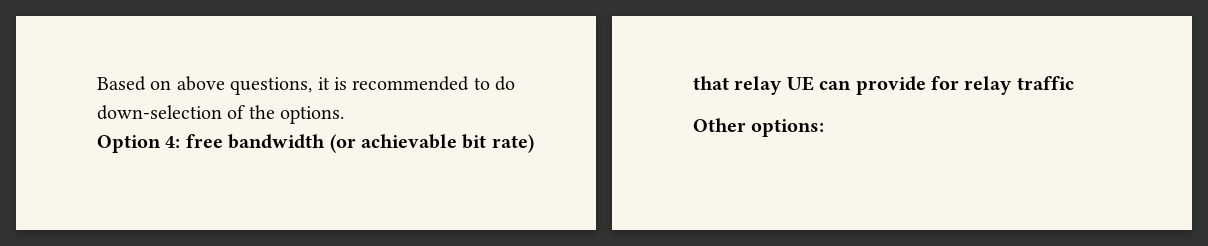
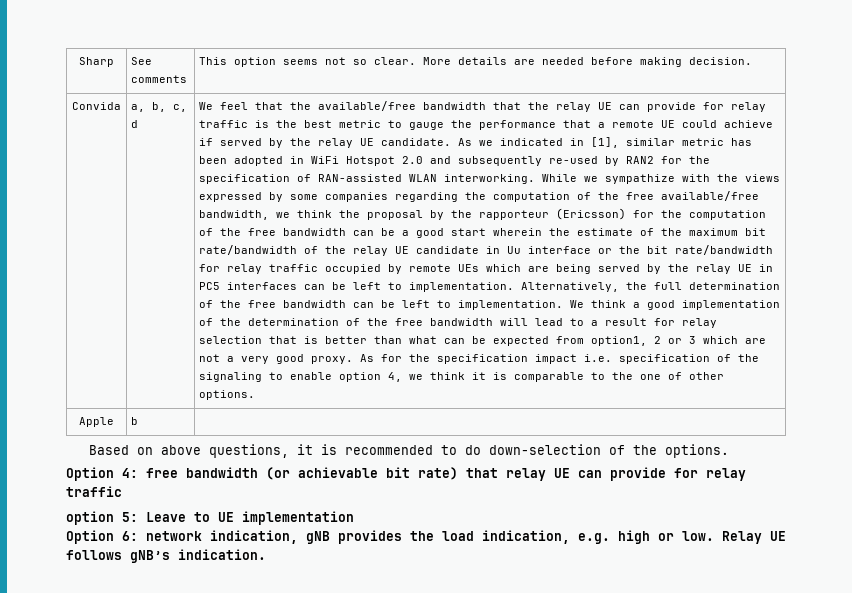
+ Sharp | See comments | This option seems not so clear. More details are needed before making decision.
+ Convida | a, b, c, d | We feel that the available/free bandwidth that the relay UE can provide for relay traffic is the best metric to gauge the performance that a remote UE could achieve if served by the relay UE candidate. As we indicated in [1], similar metric has been adopted in WiFi Hotspot 2.0 and subsequently re-used by RAN2 for the specification of RAN-assisted WLAN interworking. While we sympathize with the views expressed by some companies regarding the computation of the free available/free bandwidth, we think the proposal by the rapporteur (Ericsson) for the computation of the free bandwidth can be a good start wherein the estimate of the maximum bit rate/bandwidth of the relay UE candidate in Uu interface or the bit rate/bandwidth for relay traffic occupied by remote UEs which are being served by the relay UE in PC5 interfaces can be left to implementation. Alternatively, the full determination of the free bandwidth can be left to implementation. We think a good implementation of the determination of the free bandwidth will lead to a result for relay selection that is better than what can be expected from option1, 2 or 3 which are not a very good proxy. As for the specification impact i.e. specification of the signaling to enable option 4, we think it is comparable to the one of other options.
+ Apple | b |
- Other options:
+ option 5: Leave to UE implementation
+ Option 6: network indication, gNB provides the load indication, e.g. high or low. Relay UE follows gNB’s indication.

